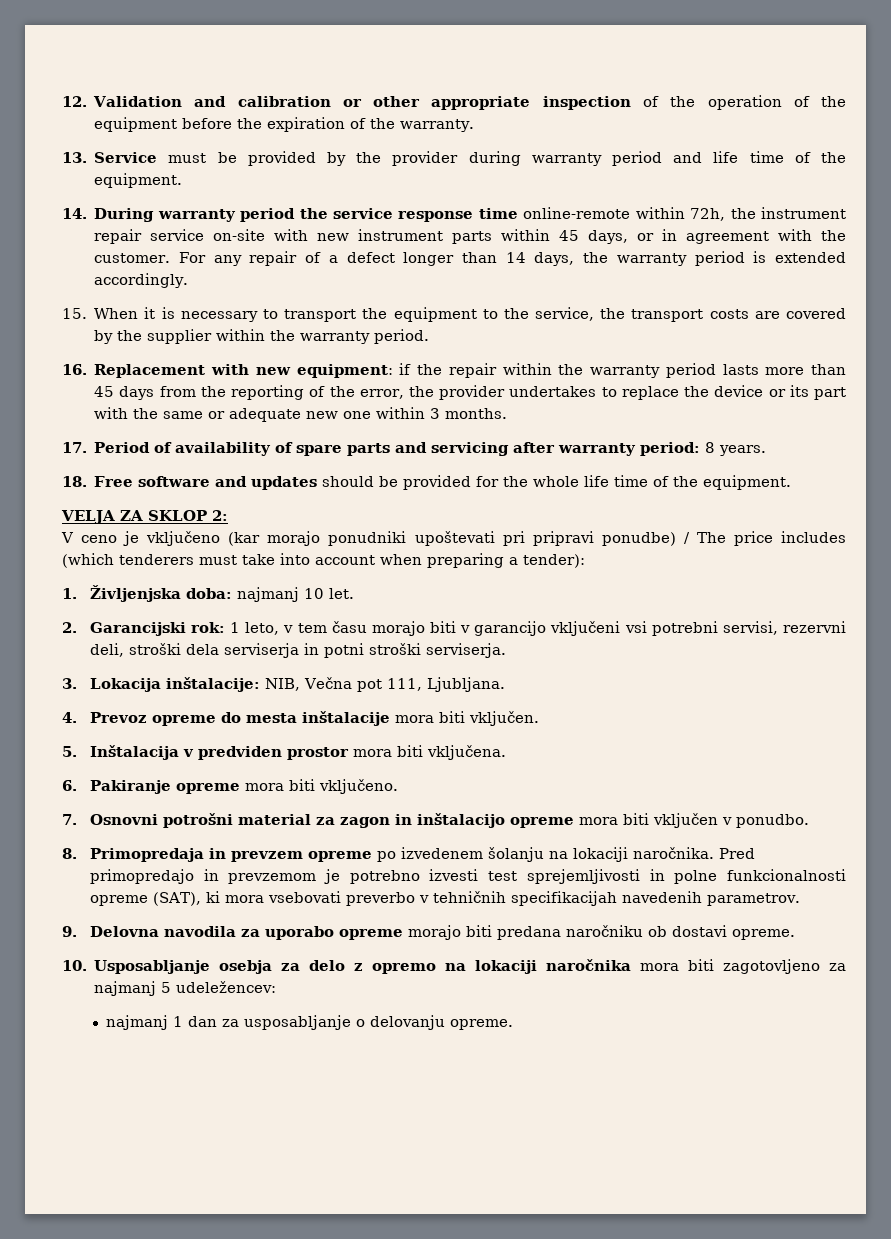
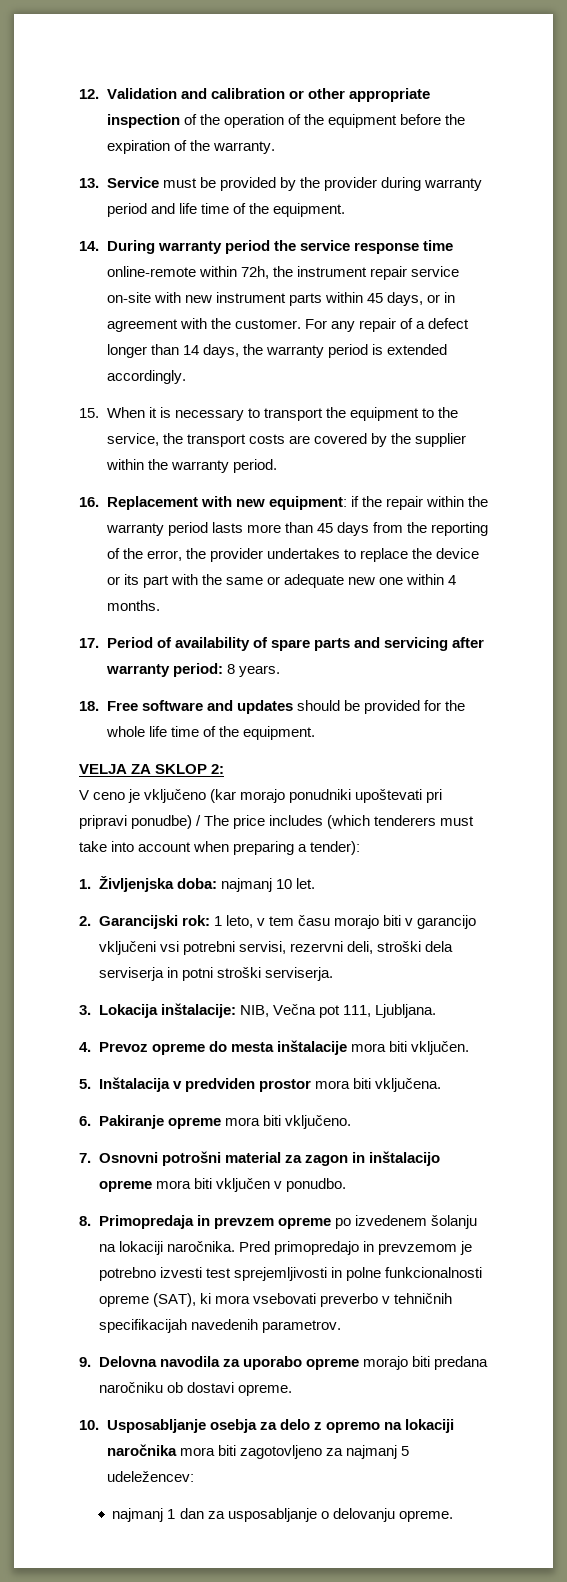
- 16. Replacement with new equipment: if the repair within the warranty period lasts more than 45 days from the reporting of the error, the provider undertakes to replace the device or its part with the same or adequate new one within 3 months.
+ 16. Replacement with new equipment: if the repair within the warranty period lasts more than 45 days from the reporting of the error, the provider undertakes to replace the device or its part with the same or adequate new one within 4 months.

